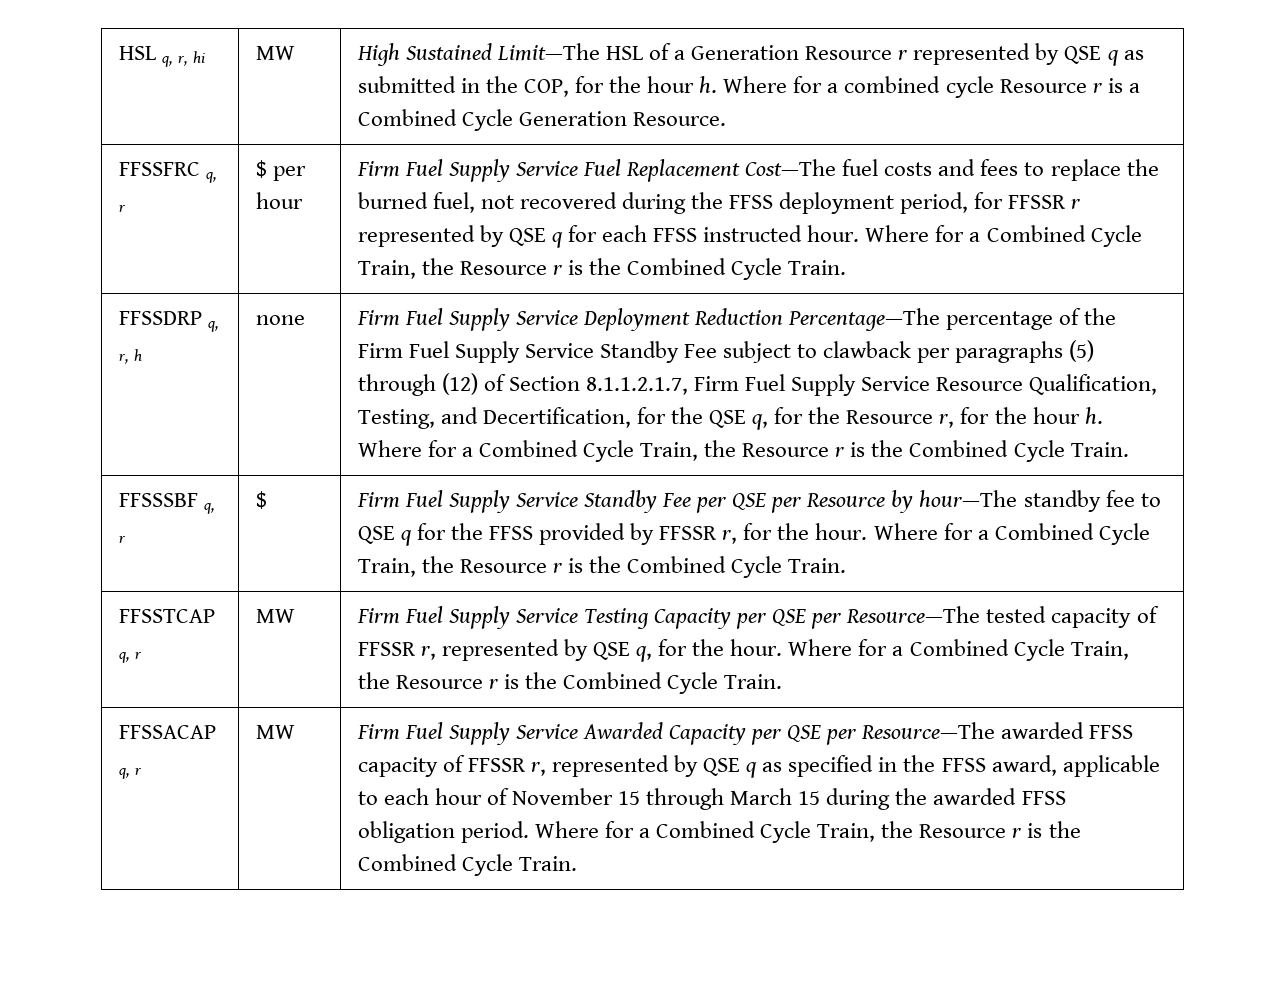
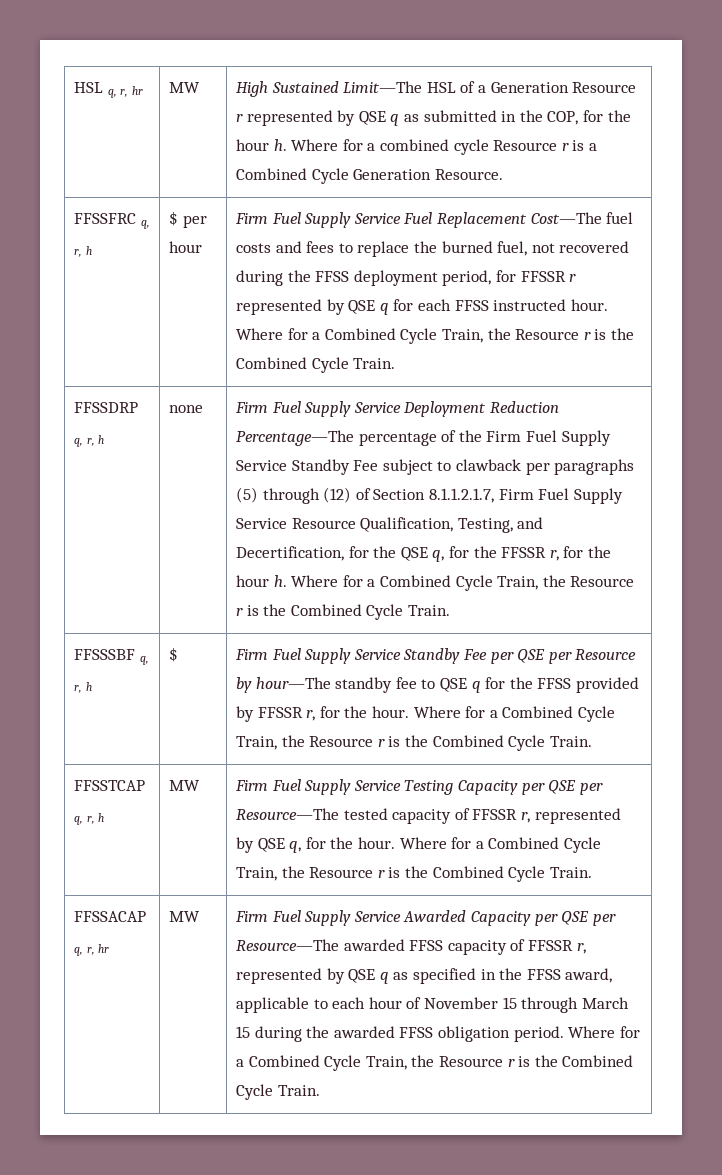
- HSL q, r, hi | MW | High Sustained Limit—The HSL of a Generation Resource r represented by QSE q as submitted in the COP, for the hour h. Where for a combined cycle Resource r is a Combined Cycle Generation Resource.
+ HSL q, r, hr | MW | High Sustained Limit—The HSL of a Generation Resource r represented by QSE q as submitted in the COP, for the hour h. Where for a combined cycle Resource r is a Combined Cycle Generation Resource.
- FFSSFRC q, r
+ FFSSFRC q, r, h
- Firm Fuel Supply Service Deployment Reduction Percentage—The percentage of the Firm Fuel Supply Service Standby Fee subject to clawback per paragraphs (5) through (12) of Section 8.1.1.2.1.7, Firm Fuel Supply Service Resource Qualification, Testing, and Decertification, for the QSE q, for the Resource r, for the hour h.
+ Firm Fuel Supply Service Deployment Reduction Percentage—The percentage of the Firm Fuel Supply Service Standby Fee subject to clawback per paragraphs (5) through (12) of Section 8.1.1.2.1.7, Firm Fuel Supply Service Resource Qualification, Testing, and Decertification, for the QSE q, for the FFSSR r, for the hour h.
- FFSSSBF q, r
+ FFSSSBF q, r, h
- FFSSTCAP q, r
+ FFSSTCAP q, r, h
- FFSSACAP q, r
+ FFSSACAP q, r, hr

